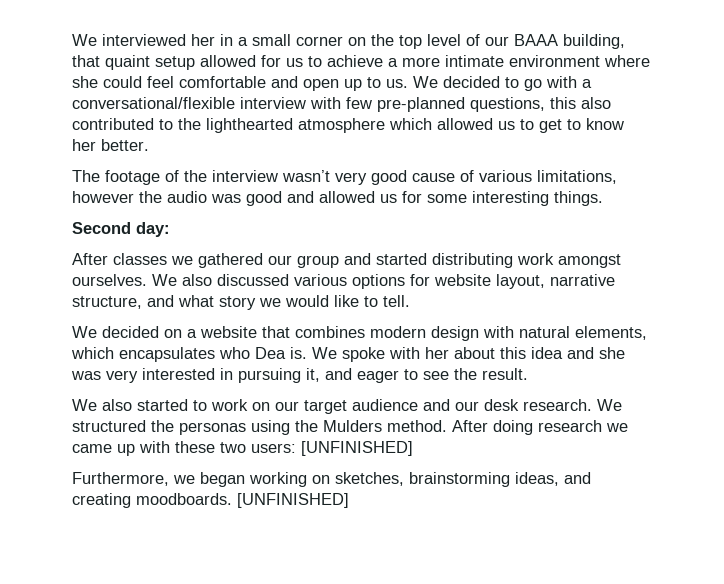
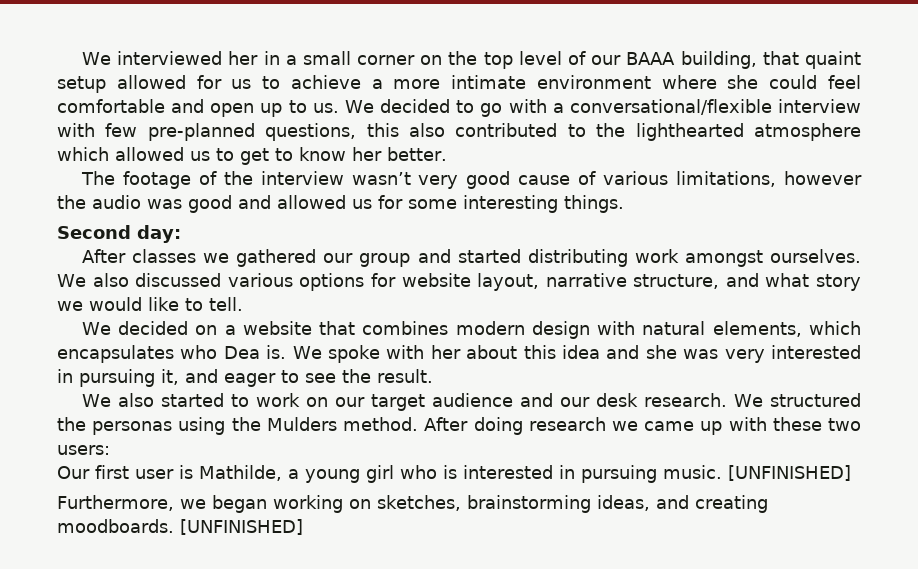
- After doing research we came up with these two users: [UNFINISHED]
+ After doing research we came up with these two users:
+ Our first user is Mathilde, a young girl who is interested in pursuing music. [UNFINISHED]

